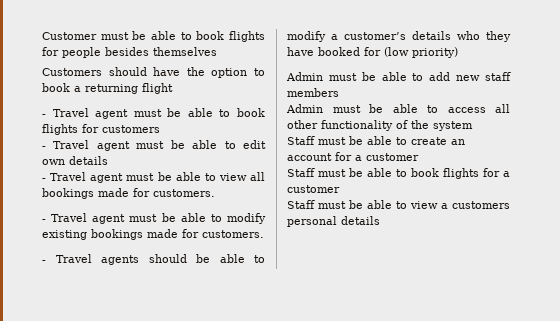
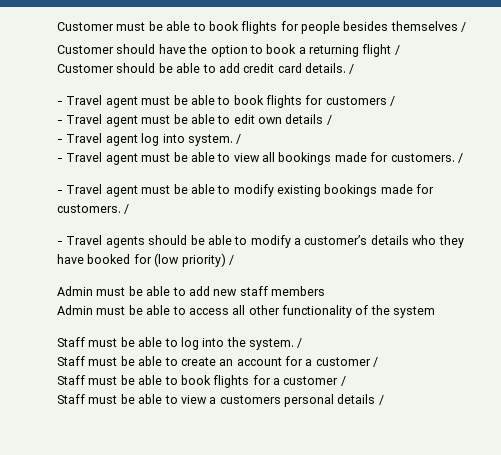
- Customer must be able to book flights for people besides themselves
- Customers should have the option to book a returning flight
+ Customer must be able to book flights for people besides themselves /
+ Customer should have the option to book a returning flight /
+ Customer should be able to add credit card details. /
- - Travel agent must be able to book flights for customers
+ - Travel agent must be able to book flights for customers /
- - Travel agent must be able to edit own details
+ - Travel agent must be able to edit own details /
+ - Travel agent log into system. /
- - Travel agent must be able to view all bookings made for customers.
+ - Travel agent must be able to view all bookings made for customers. /
- - Travel agent must be able to modify existing bookings made for customers.
+ - Travel agent must be able to modify existing bookings made for customers. /
- - Travel agents should be able to modify a customer’s details who they have booked for (low priority)
+ - Travel agents should be able to modify a customer’s details who they have booked for (low priority) /
+ Staff must be able to log into the system. /
- Staff must be able to create an account for a customer
+ Staff must be able to create an account for a customer /
- Staff must be able to book flights for a customer
+ Staff must be able to book flights for a customer /
- Staff must be able to view a customers personal details
+ Staff must be able to view a customers personal details /

